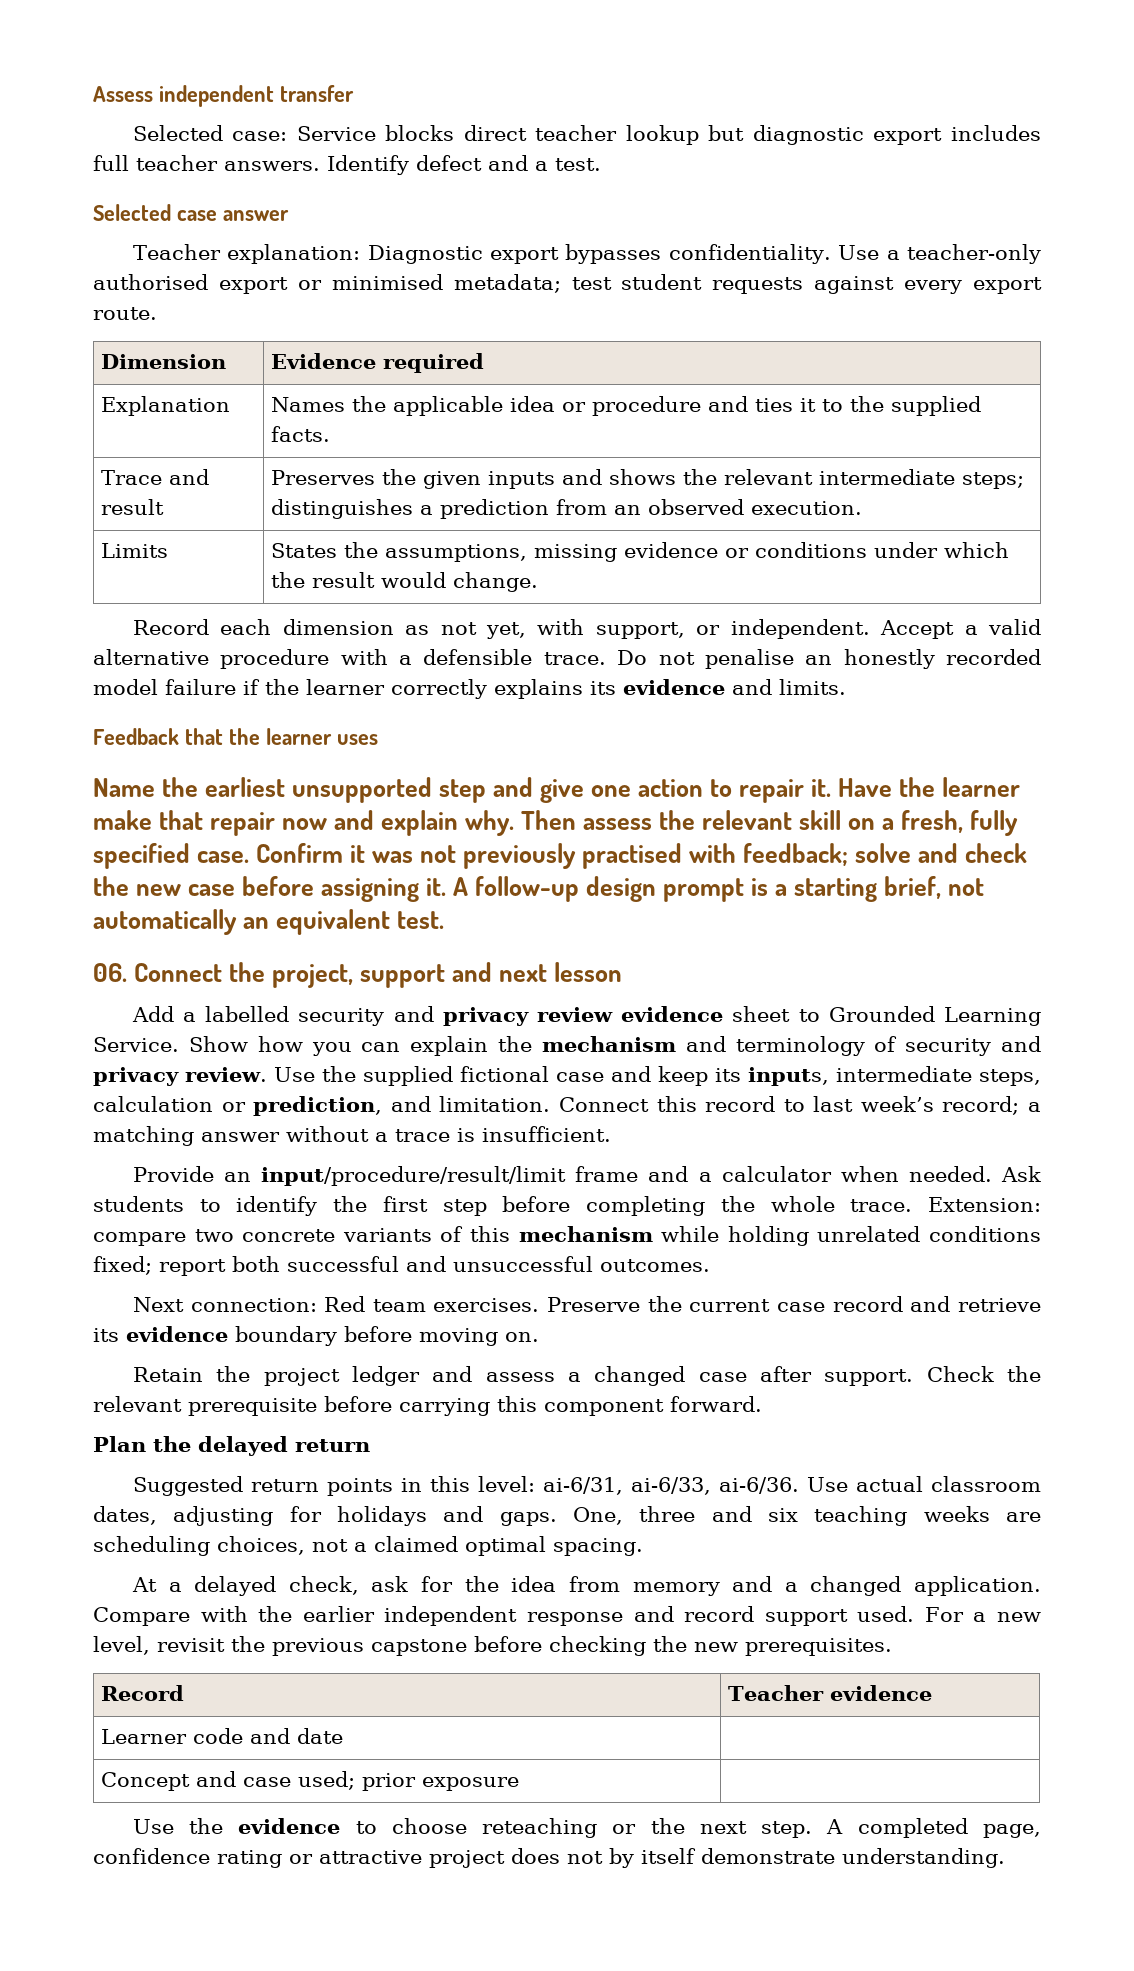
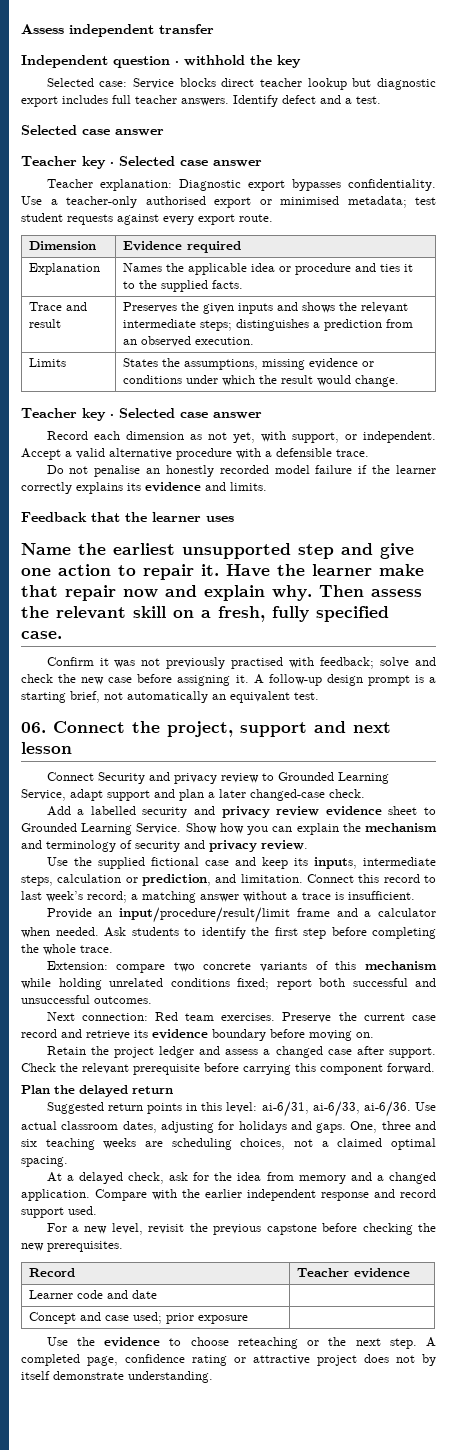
+ Independent question · withhold the key
  Identify defect and a test.
  Selected case answer
+ Teacher key · Selected case answer
  Limits | States the assumptions, missing evidence or conditions under which the result would change.
+ Teacher key · Selected case answer
- Accept a valid alternative procedure with a defensible trace. Do not penalise an honestly recorded model failure if the learner correctly explains its evidence and limits.
+ Accept a valid alternative procedure with a defensible trace.
+ Do not penalise an honestly recorded model failure if the learner correctly explains its evidence and limits.
- Then assess the relevant skill on a fresh, fully specified case. Confirm it was not previously practised with feedback; solve and check the new case before assigning it.
+ Then assess the relevant skill on a fresh, fully specified case.
+ Confirm it was not previously practised with feedback; solve and check the new case before assigning it.
+ Connect Security and privacy review to Grounded Learning Service, adapt support and plan a later changed-case check.
- Show how you can explain the mechanism and terminology of security and privacy review. Use the supplied fictional case and keep its inputs, intermediate steps, calculation or prediction, and limitation.
+ Show how you can explain the mechanism and terminology of security and privacy review.
+ Use the supplied fictional case and keep its inputs, intermediate steps, calculation or prediction, and limitation.
- Ask students to identify the first step before completing the whole trace. Extension: compare two concrete variants of this mechanism while holding unrelated conditions fixed; report both successful and unsuccessful outcomes.
+ Ask students to identify the first step before completing the whole trace.
+ Extension: compare two concrete variants of this mechanism while holding unrelated conditions fixed; report both successful and unsuccessful outcomes.
- Compare with the earlier independent response and record support used. For a new level, revisit the previous capstone before checking the new prerequisites.
+ Compare with the earlier independent response and record support used.
+ For a new level, revisit the previous capstone before checking the new prerequisites.

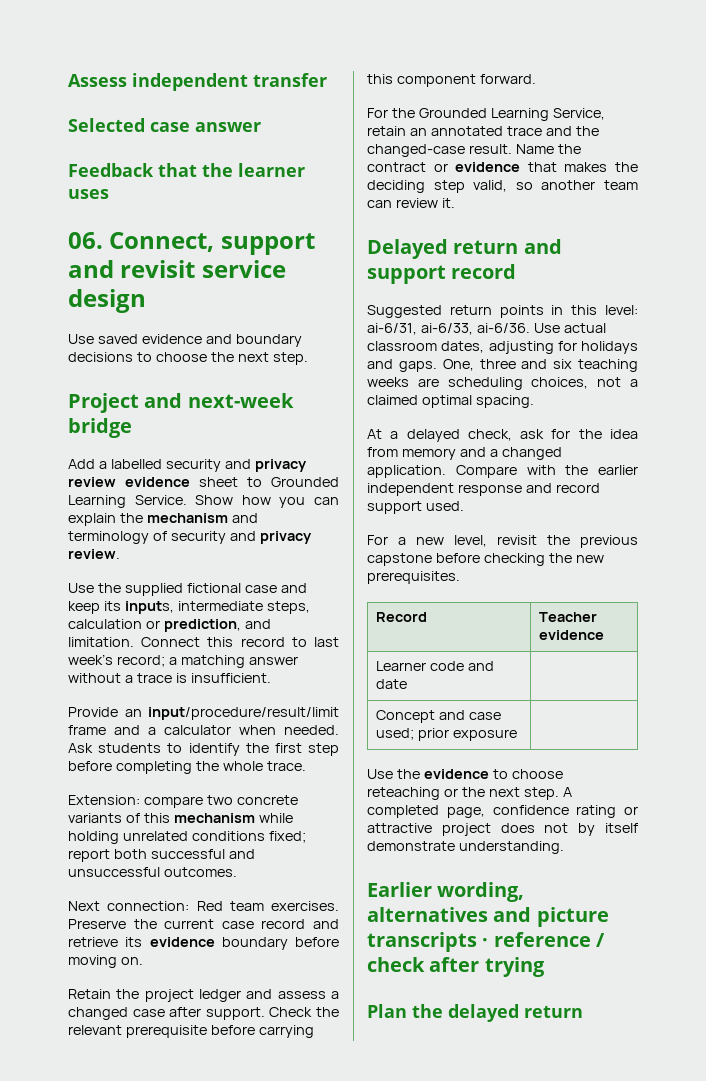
- Independent question · withhold the key
- Selected case: Service blocks direct teacher lookup but diagnostic export includes full teacher answers. Identify defect and a test.
  Selected case answer
- Teacher key · Selected case answer
- Teacher explanation: Diagnostic export bypasses confidentiality. Use a teacher-only authorised export or minimised metadata; test student requests against every export route.
- Dimension | Evidence required
- Explanation | Names the applicable idea or procedure and ties it to the supplied facts.
- Trace and result | Preserves the given inputs and shows the relevant intermediate steps; distinguishes a prediction from an observed execution.
- Limits | States the assumptions, missing evidence or conditions under which the result would change.
- Teacher key · Selected case answer
- Record each dimension as not yet, with support, or independent. Accept a valid alternative procedure with a defensible trace.
- Do not penalise an honestly recorded model failure if the learner correctly explains its evidence and limits.
- Name the earliest unsupported step and give one action to repair it. Have the learner make that repair now and explain why. Then assess the relevant skill on a fresh, fully specified case.
- Confirm it was not previously practised with feedback; solve and check the new case before assigning it. A follow-up design prompt is a starting brief, not automatically an equivalent test.
- 06. Connect the project, support and next lesson
- Connect Security and privacy review to Grounded Learning Service, adapt support and plan a later changed-case check.
+ 06. Connect, support and revisit service design
+ Use saved evidence and boundary decisions to choose the next step.
+ Project and next-week bridge
- Plan the delayed return
+ For the Grounded Learning Service, retain an annotated trace and the changed-case result. Name the contract or evidence that makes the deciding step valid, so another team can review it.
+ Delayed return and support record
+ Earlier wording, alternatives and picture transcripts · reference / check after trying
+ Plan the delayed return

